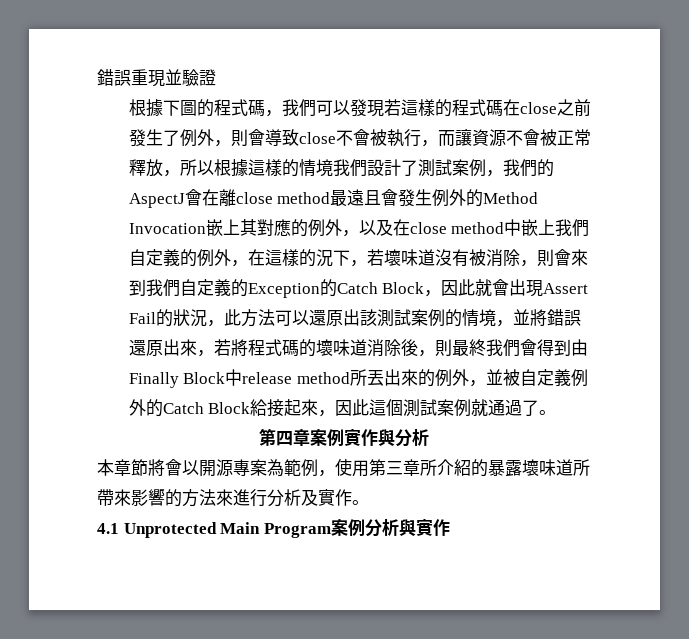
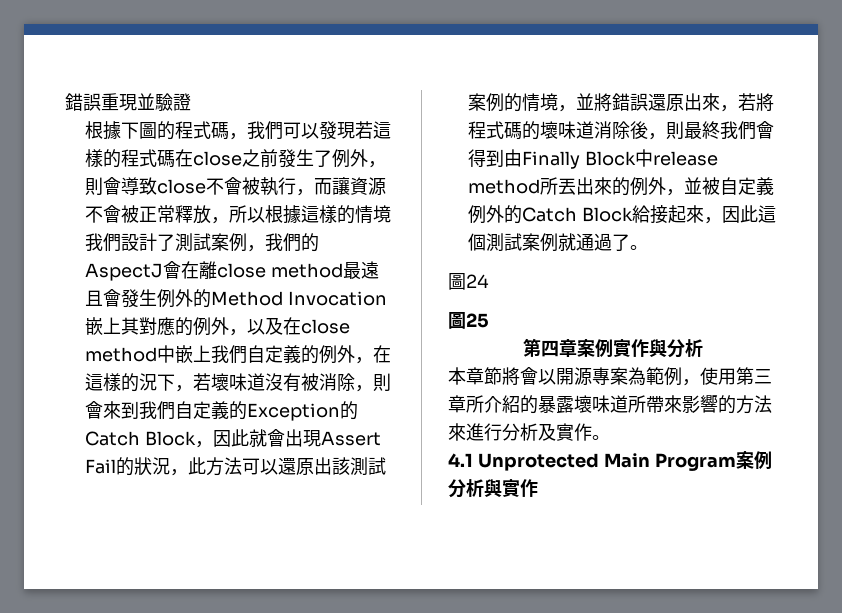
+ 圖24
+ 圖25

